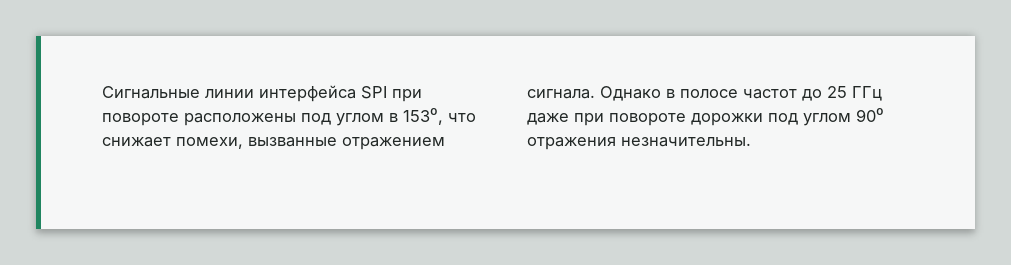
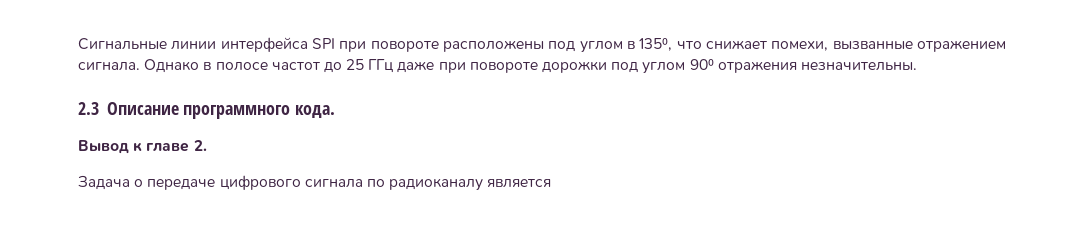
- Сигнальные линии интерфейса SPI при повороте расположены под углом в 153⁰, что снижает помехи, вызванные отражением сигнала.
+ Сигнальные линии интерфейса SPI при повороте расположены под углом в 135⁰, что снижает помехи, вызванные отражением сигнала.
+ 2.3 Описание программного кода.
+ Вывод к главе 2.
+ Задача о передаче цифрового сигнала по радиоканалу является

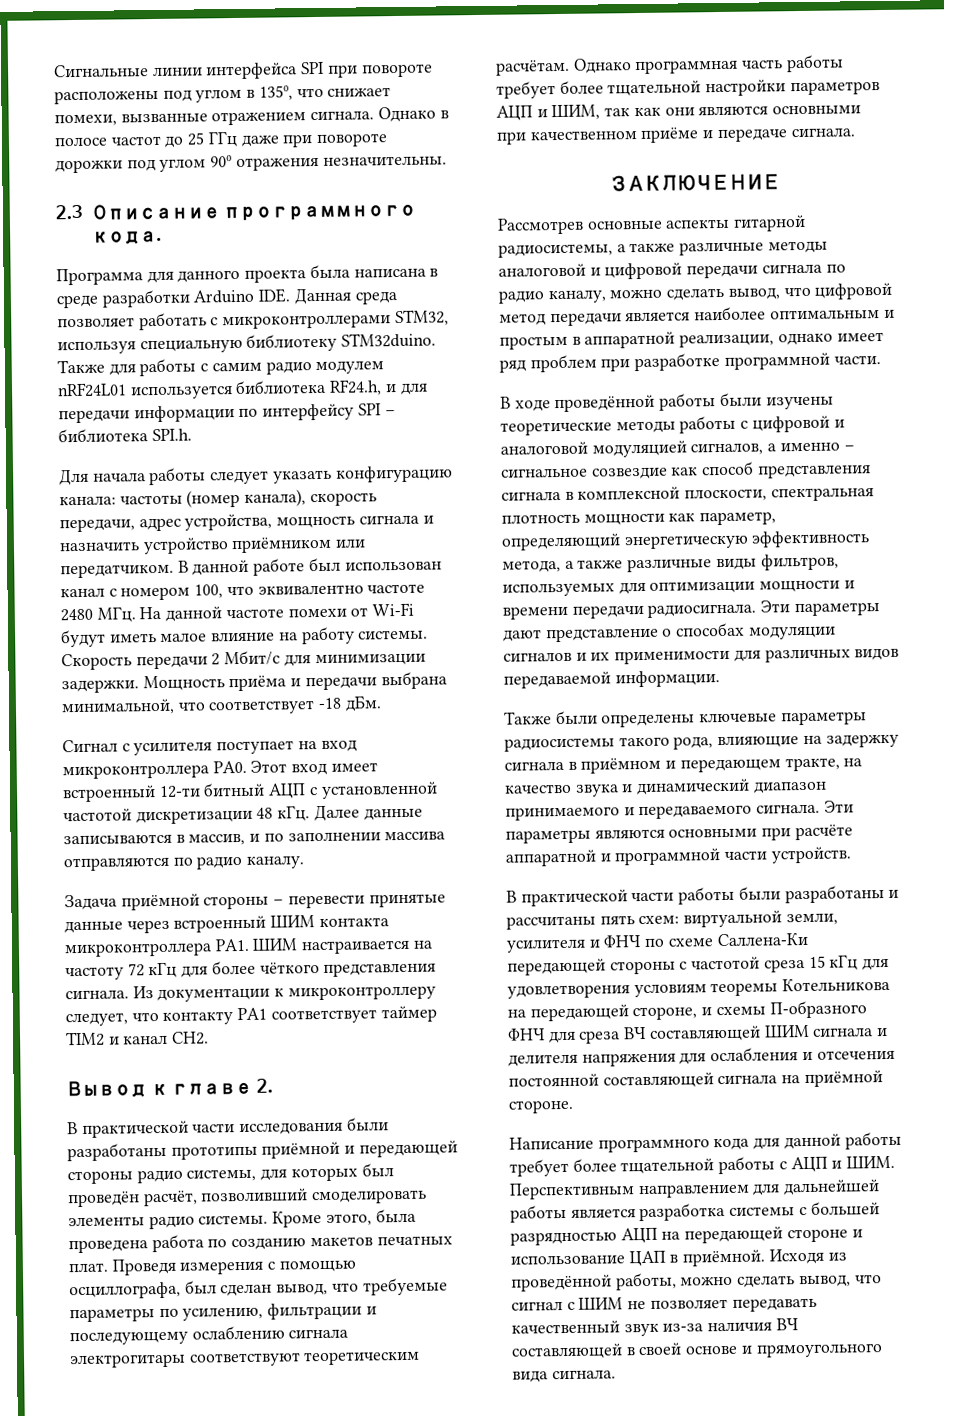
+ Программа для данного проекта была написана в среде разработки Arduino IDE. Данная среда позволяет работать с микроконтроллерами STM32, используя специальную библиотеку STM32duino. Также для работы с самим радио модулем nRF24L01 используется библиотека RF24.h, и для передачи информации по интерфейсу SPI – библиотека SPI.h.
+ Для начала работы следует указать конфигурацию канала: частоты (номер канала), скорость передачи, адрес устройства, мощность сигнала и назначить устройство приёмником или передатчиком. В данной работе был использован канал с номером 100, что эквивалентно частоте 2480 МГц. На данной частоте помехи от Wi-Fi будут иметь малое влияние на работу системы. Скорость передачи 2 Мбит/с для минимизации задержки. Мощность приёма и передачи выбрана минимальной, что соответствует -18 дБм.
+ Сигнал с усилителя поступает на вход микроконтроллера PA0. Этот вход имеет встроенный 12-ти битный АЦП с установленной частотой дискретизации 48 кГц. Далее данные записываются в массив, и по заполнении массива отправляются по радио каналу.
+ Задача приёмной стороны – перевести принятые данные через встроенный ШИМ контакта микроконтроллера PA1. ШИМ настраивается на частоту 72 кГц для более чёткого представления сигнала. Из документации к микроконтроллеру следует, что контакту PA1 соответствует таймер TIM2 и канал CH2.
  Вывод к главе 2.
- Задача о передаче цифрового сигнала по радиоканалу является
+ В практической части исследования были разработаны прототипы приёмной и передающей стороны радио системы, для которых был проведён расчёт, позволивший смоделировать элементы радио системы. Кроме этого, была проведена работа по созданию макетов печатных плат. Проведя измерения с помощью осциллографа, был сделан вывод, что требуемые параметры по усилению, фильтрации и последующему ослаблению сигнала электрогитары соответствуют теоретическим расчётам. Однако программная часть работы требует более тщательной настройки параметров АЦП и ШИМ, так как они являются основными при качественном приёме и передаче сигнала.
+ ЗАКЛЮЧЕНИЕ
+ Рассмотрев основные аспекты гитарной радиосистемы, а также различные методы аналоговой и цифровой передачи сигнала по радио каналу, можно сделать вывод, что цифровой метод передачи является наиболее оптимальным и простым в аппаратной реализации, однако имеет ряд проблем при разработке программной части.
+ В ходе проведённой работы были изучены теоретические методы работы с цифровой и аналоговой модуляцией сигналов, а именно – сигнальное созвездие как способ представления сигнала в комплексной плоскости, спектральная плотность мощности как параметр, определяющий энергетическую эффективность метода, а также различные виды фильтров, используемых для оптимизации мощности и времени передачи радиосигнала. Эти параметры дают представление о способах модуляции сигналов и их применимости для различных видов передаваемой информации.
+ Также были определены ключевые параметры радиосистемы такого рода, влияющие на задержку сигнала в приёмном и передающем тракте, на качество звука и динамический диапазон принимаемого и передаваемого сигнала. Эти параметры являются основными при расчёте аппаратной и программной части устройств.
+ В практической части работы были разработаны и рассчитаны пять схем: виртуальной земли, усилителя и ФНЧ по схеме Саллена-Ки передающей стороны с частотой среза 15 кГц для удовлетворения условиям теоремы Котельникова на передающей стороне, и схемы П-образного ФНЧ для среза ВЧ составляющей ШИМ сигнала и делителя напряжения для ослабления и отсечения постоянной составляющей сигнала на приёмной стороне.
+ Написание программного кода для данной работы требует более тщательной работы с АЦП и ШИМ. Перспективным направлением для дальнейшей работы является разработка системы с большей разрядностью АЦП на передающей стороне и использование ЦАП в приёмной. Исходя из проведённой работы, можно сделать вывод, что сигнал с ШИМ не позволяет передавать качественный звук из-за наличия ВЧ составляющей в своей основе и прямоугольного вида сигнала.

